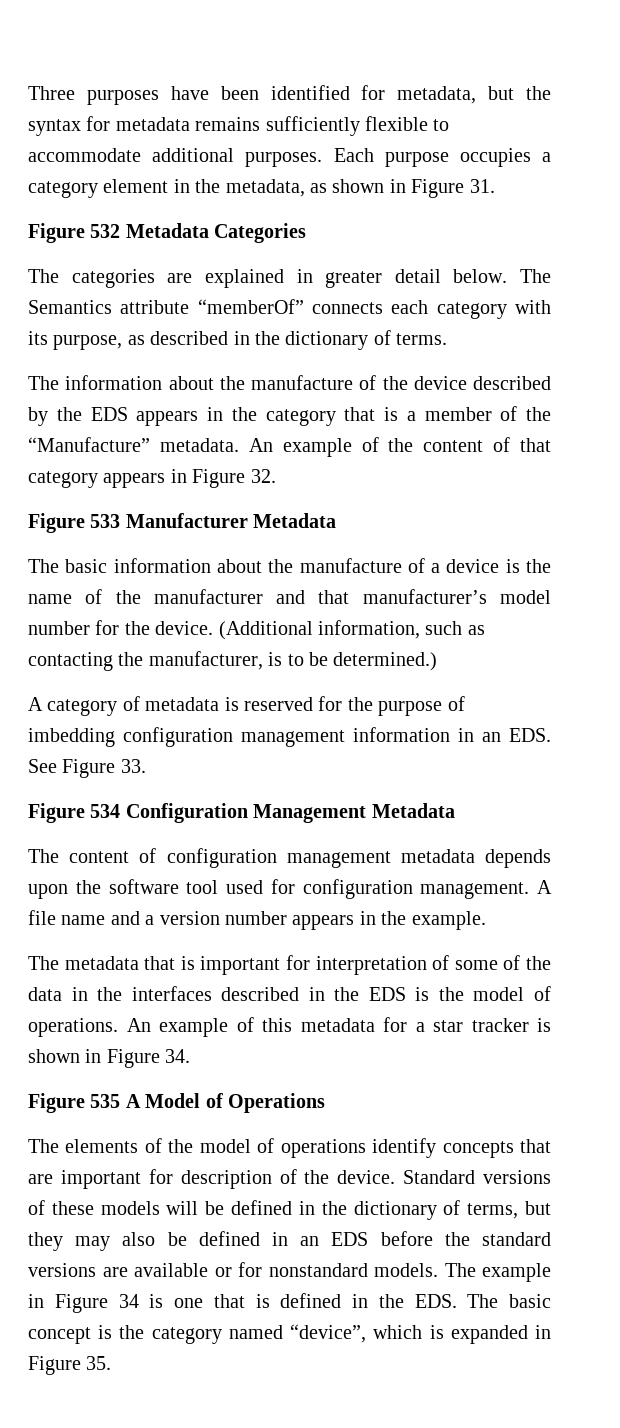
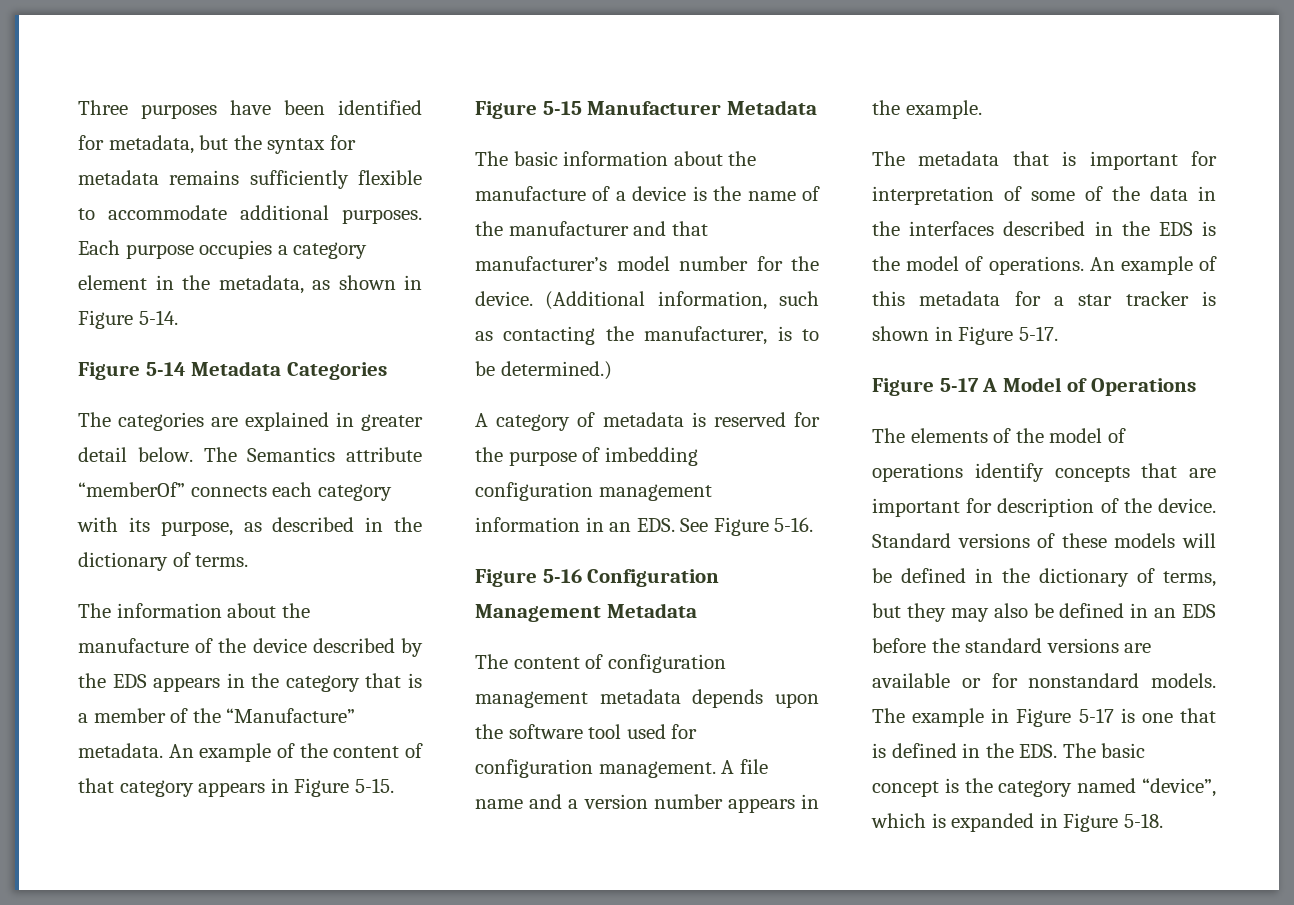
- Each purpose occupies a category element in the metadata, as shown in Figure 31.
- Figure 532 Metadata Categories
+ Each purpose occupies a category element in the metadata, as shown in Figure 5-14.
+ Figure 5-14 Metadata Categories
- An example of the content of that category appears in Figure 32.
- Figure 533 Manufacturer Metadata
+ An example of the content of that category appears in Figure 5-15.
+ Figure 5-15 Manufacturer Metadata
- A category of metadata is reserved for the purpose of imbedding configuration management information in an EDS. See Figure 33.
- Figure 534 Configuration Management Metadata
+ A category of metadata is reserved for the purpose of imbedding configuration management information in an EDS. See Figure 5-16.
+ Figure 5-16 Configuration Management Metadata
- An example of this metadata for a star tracker is shown in Figure 34.
- Figure 535 A Model of Operations
+ An example of this metadata for a star tracker is shown in Figure 5-17.
+ Figure 5-17 A Model of Operations
- The example in Figure 34 is one that is defined in the EDS. The basic concept is the category named “device”, which is expanded in Figure 35.
+ The example in Figure 5-17 is one that is defined in the EDS. The basic concept is the category named “device”, which is expanded in Figure 5-18.

